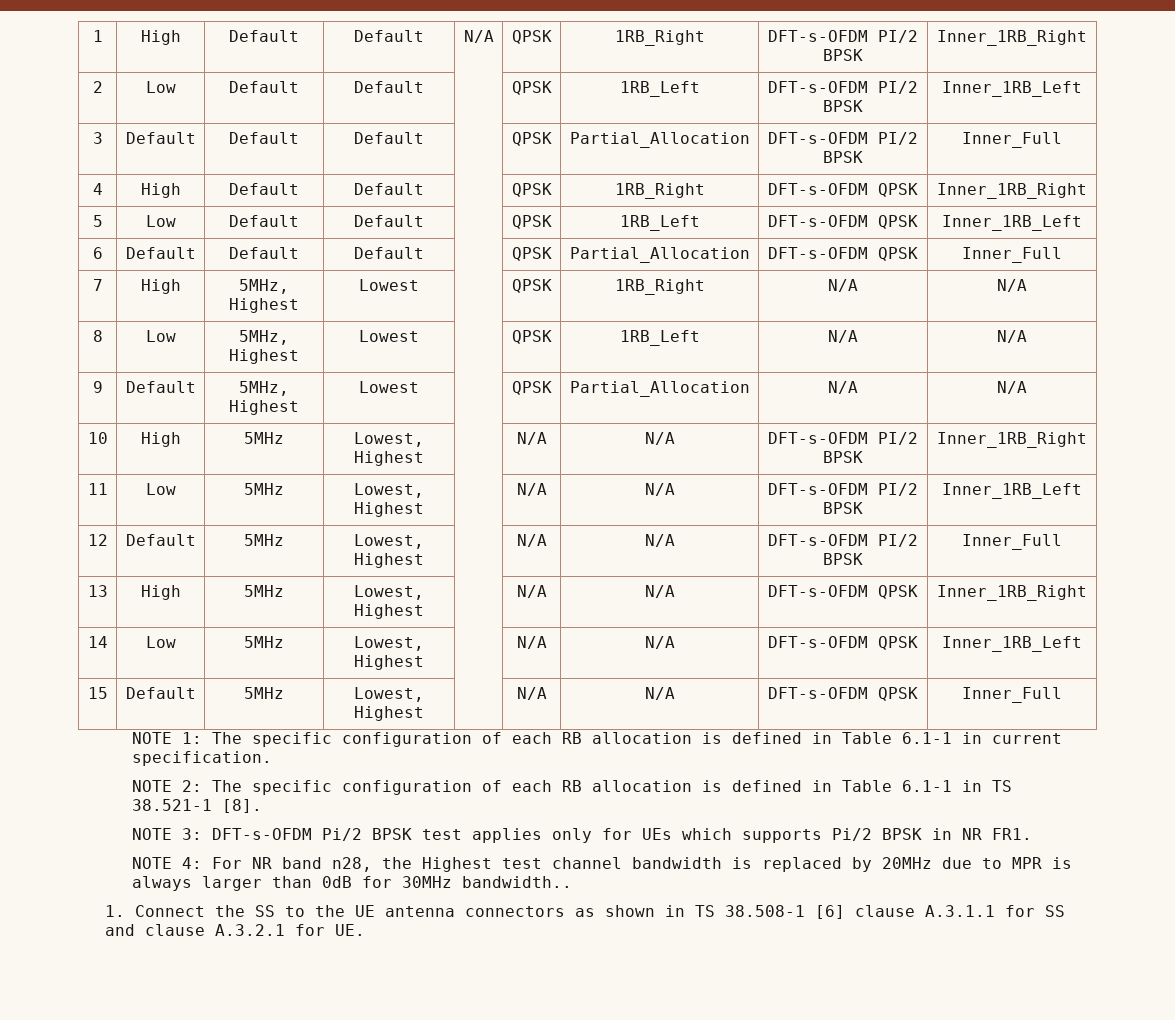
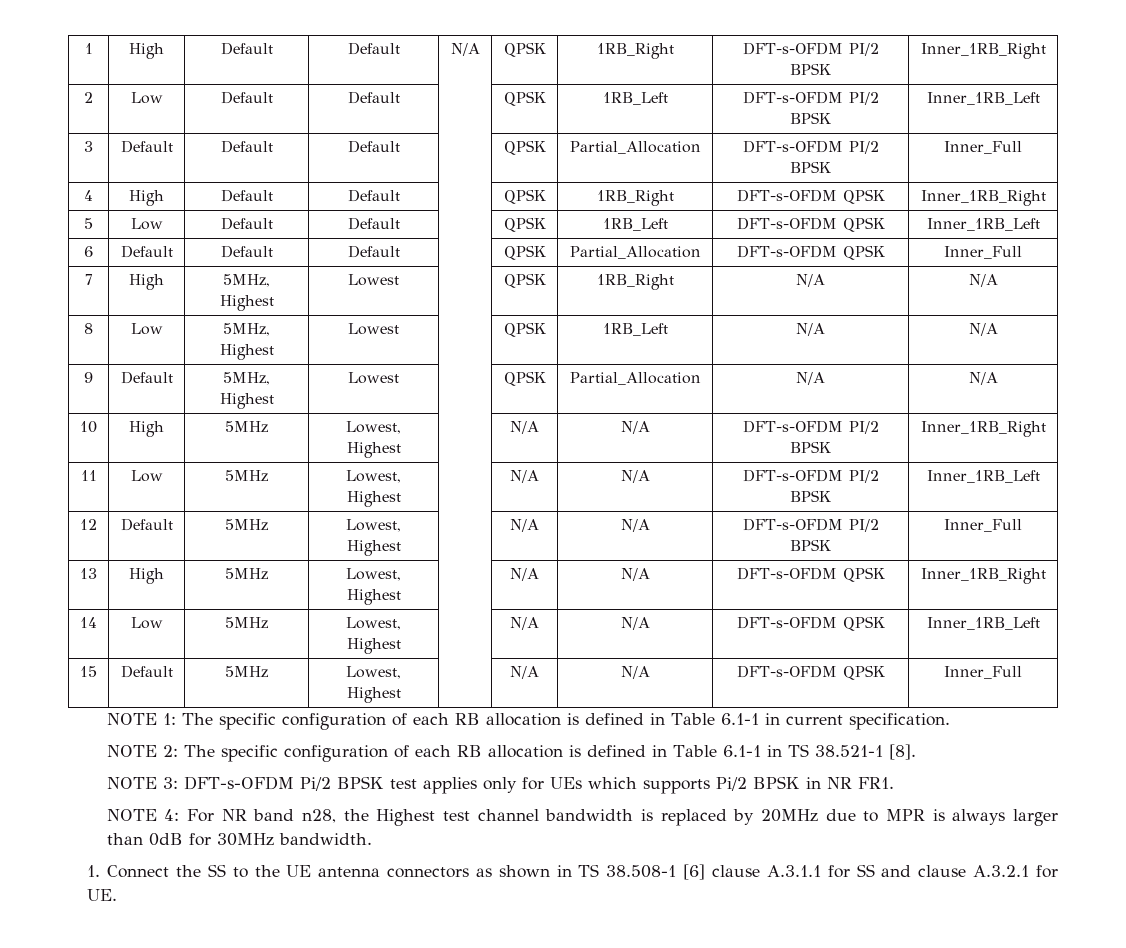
- NOTE 4: For NR band n28, the Highest test channel bandwidth is replaced by 20MHz due to MPR is always larger than 0dB for 30MHz bandwidth..
+ NOTE 4: For NR band n28, the Highest test channel bandwidth is replaced by 20MHz due to MPR is always larger than 0dB for 30MHz bandwidth.

